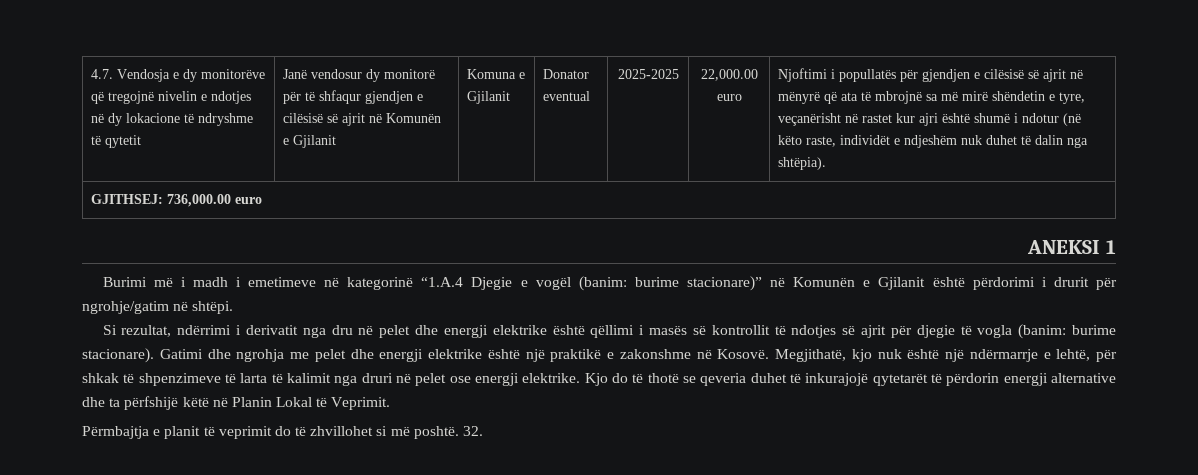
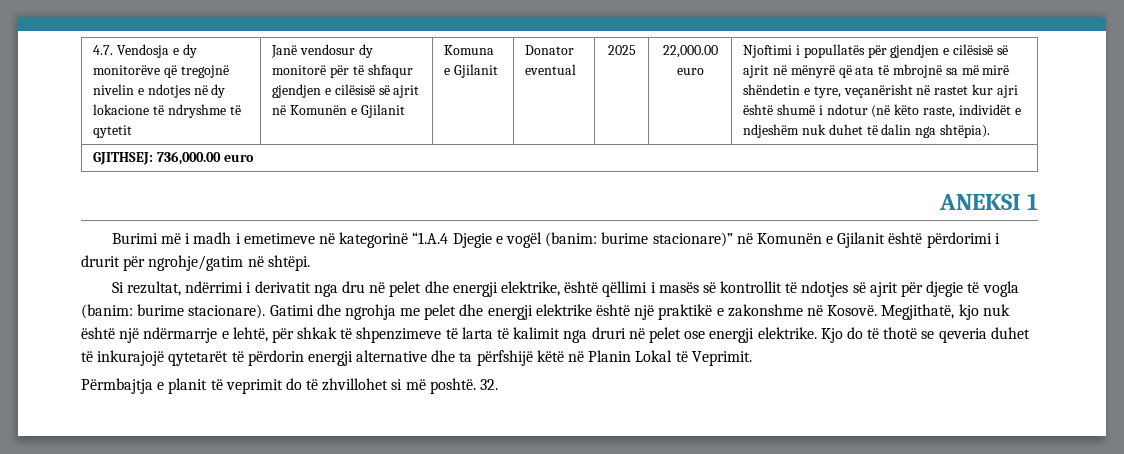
- 2025-2025
+ 2025
- Si rezultat, ndërrimi i derivatit nga dru në pelet dhe energji elektrike është qëllimi i masës së kontrollit të ndotjes së ajrit për djegie të vogla (banim: burime stacionare).
+ Si rezultat, ndërrimi i derivatit nga dru në pelet dhe energji elektrike, është qëllimi i masës së kontrollit të ndotjes së ajrit për djegie të vogla (banim: burime stacionare).

